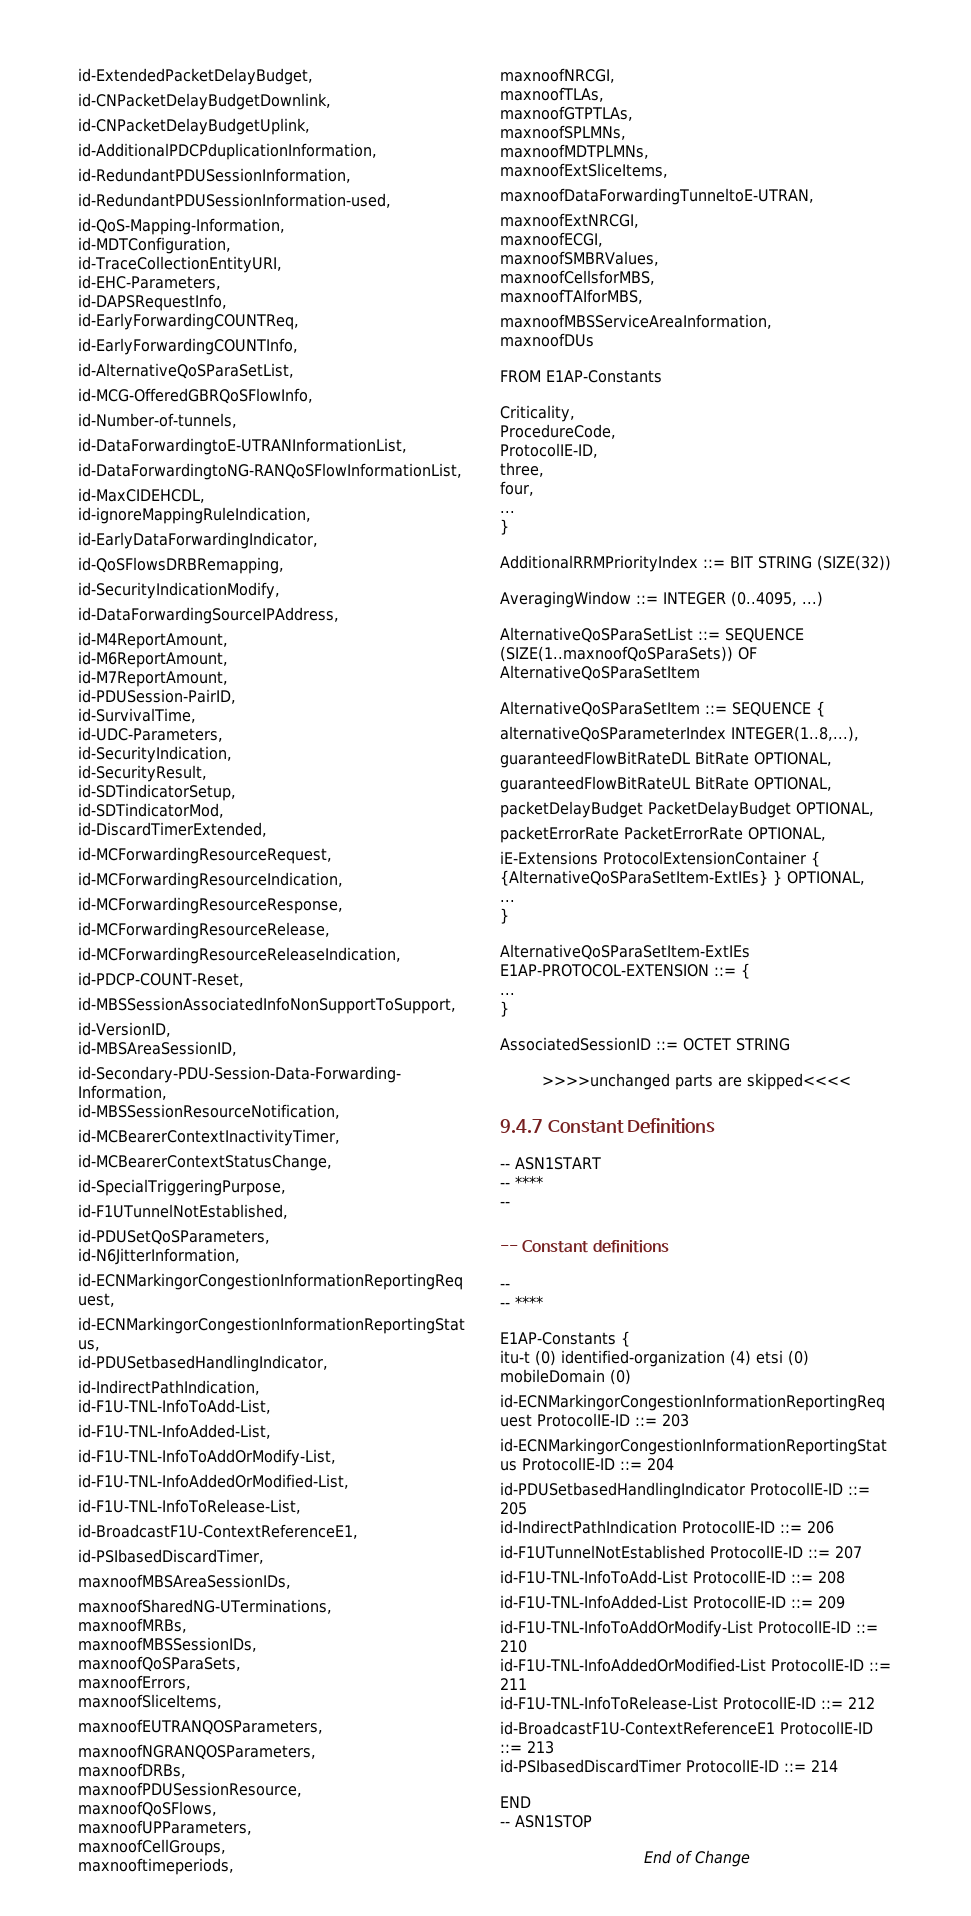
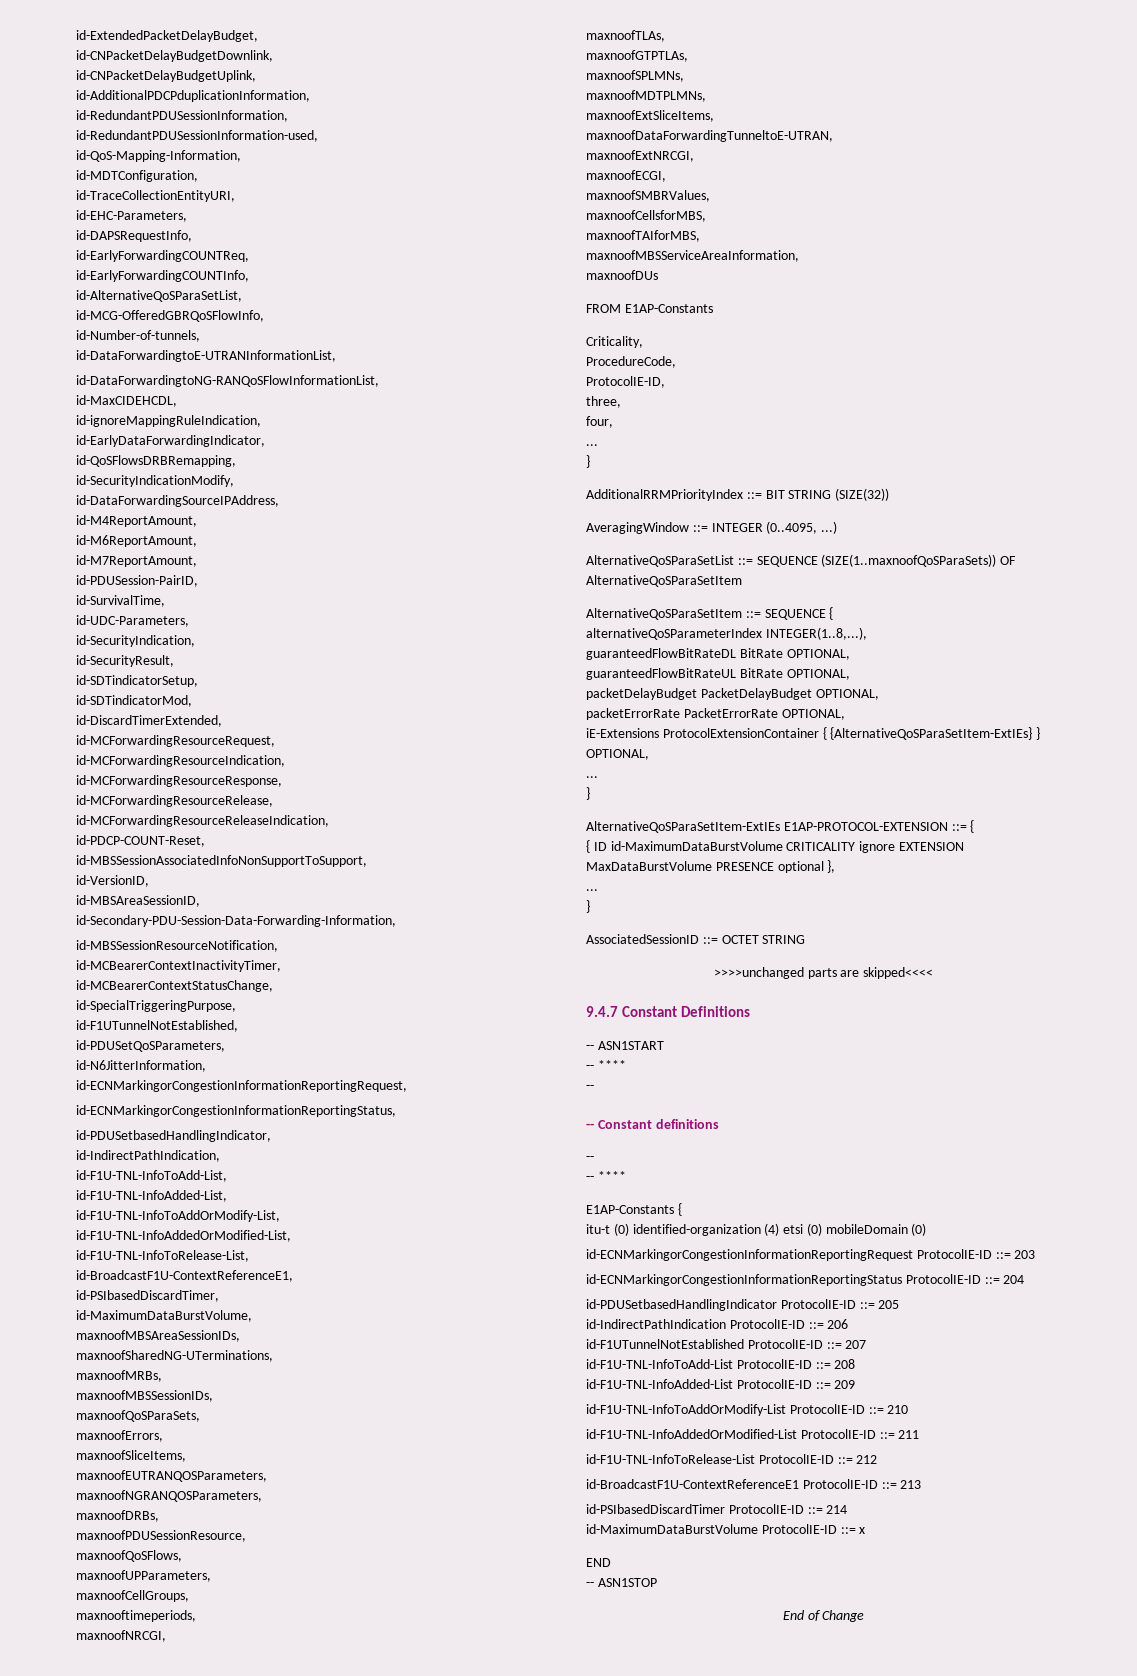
+ id-MaximumDataBurstVolume,
+ { ID id-MaximumDataBurstVolume CRITICALITY ignore EXTENSION MaxDataBurstVolume PRESENCE optional },
+ id-MaximumDataBurstVolume ProtocolIE-ID ::= x

